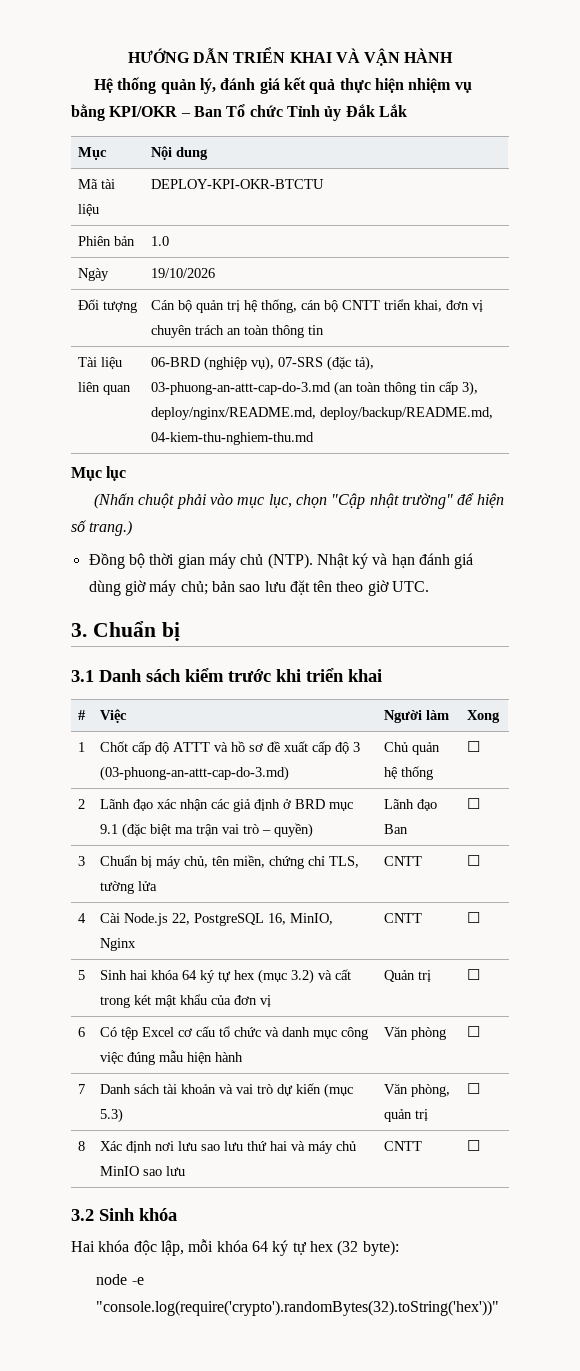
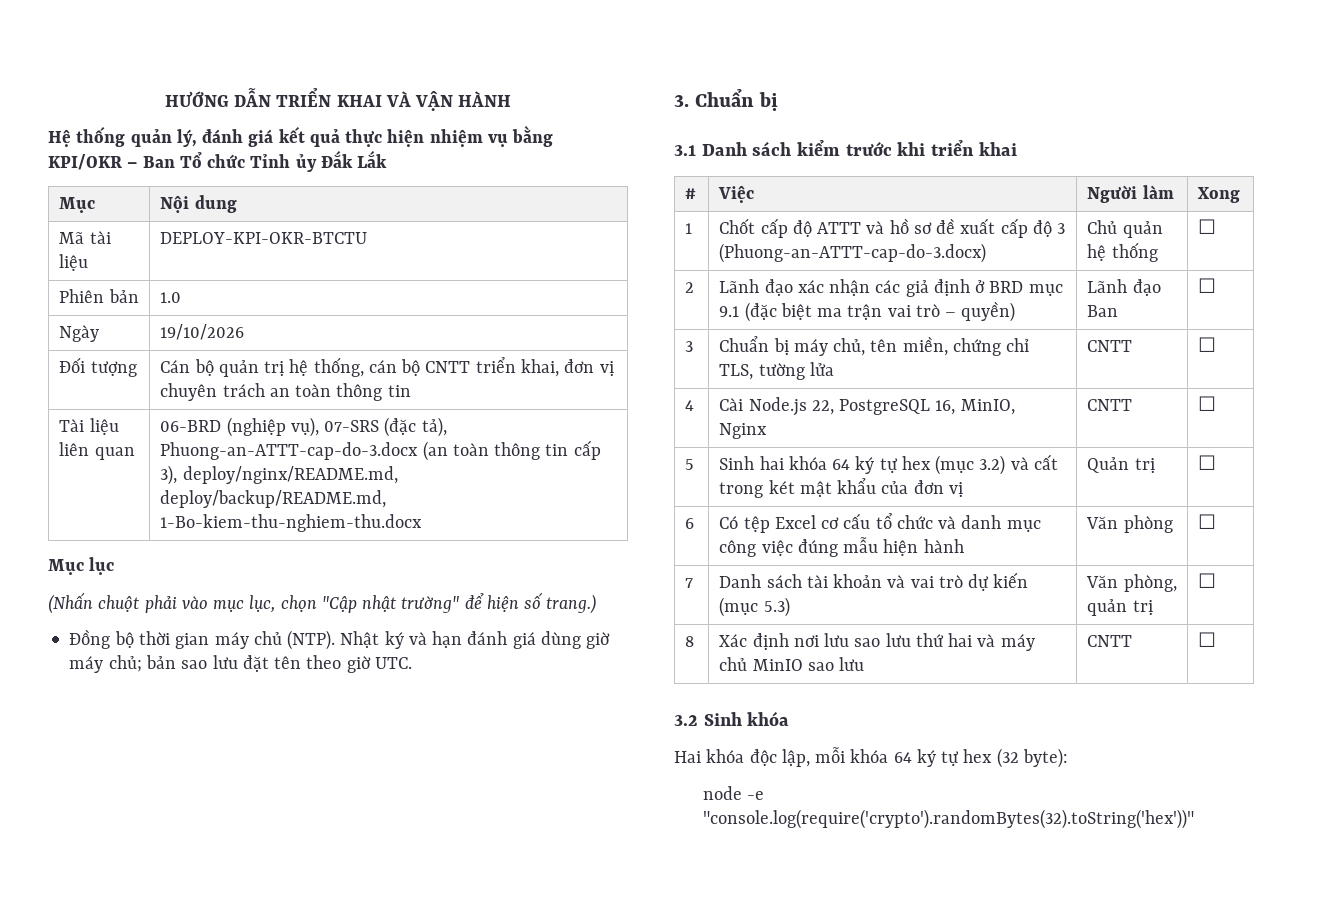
- Tài liệu liên quan | 06-BRD (nghiệp vụ), 07-SRS (đặc tả), 03-phuong-an-attt-cap-do-3.md (an toàn thông tin cấp 3), deploy/nginx/README.md, deploy/backup/README.md, 04-kiem-thu-nghiem-thu.md
+ Tài liệu liên quan | 06-BRD (nghiệp vụ), 07-SRS (đặc tả), Phuong-an-ATTT-cap-do-3.docx (an toàn thông tin cấp 3), deploy/nginx/README.md, deploy/backup/README.md, 1-Bo-kiem-thu-nghiem-thu.docx
- 1 | Chốt cấp độ ATTT và hồ sơ đề xuất cấp độ 3 (03-phuong-an-attt-cap-do-3.md) | Chủ quản hệ thống | ☐
+ 1 | Chốt cấp độ ATTT và hồ sơ đề xuất cấp độ 3 (Phuong-an-ATTT-cap-do-3.docx) | Chủ quản hệ thống | ☐

